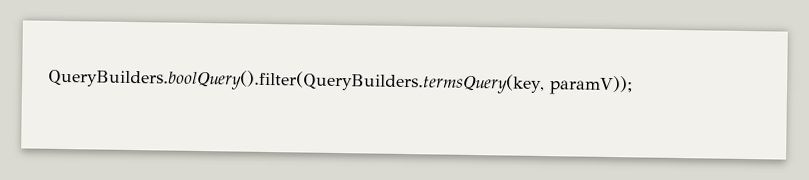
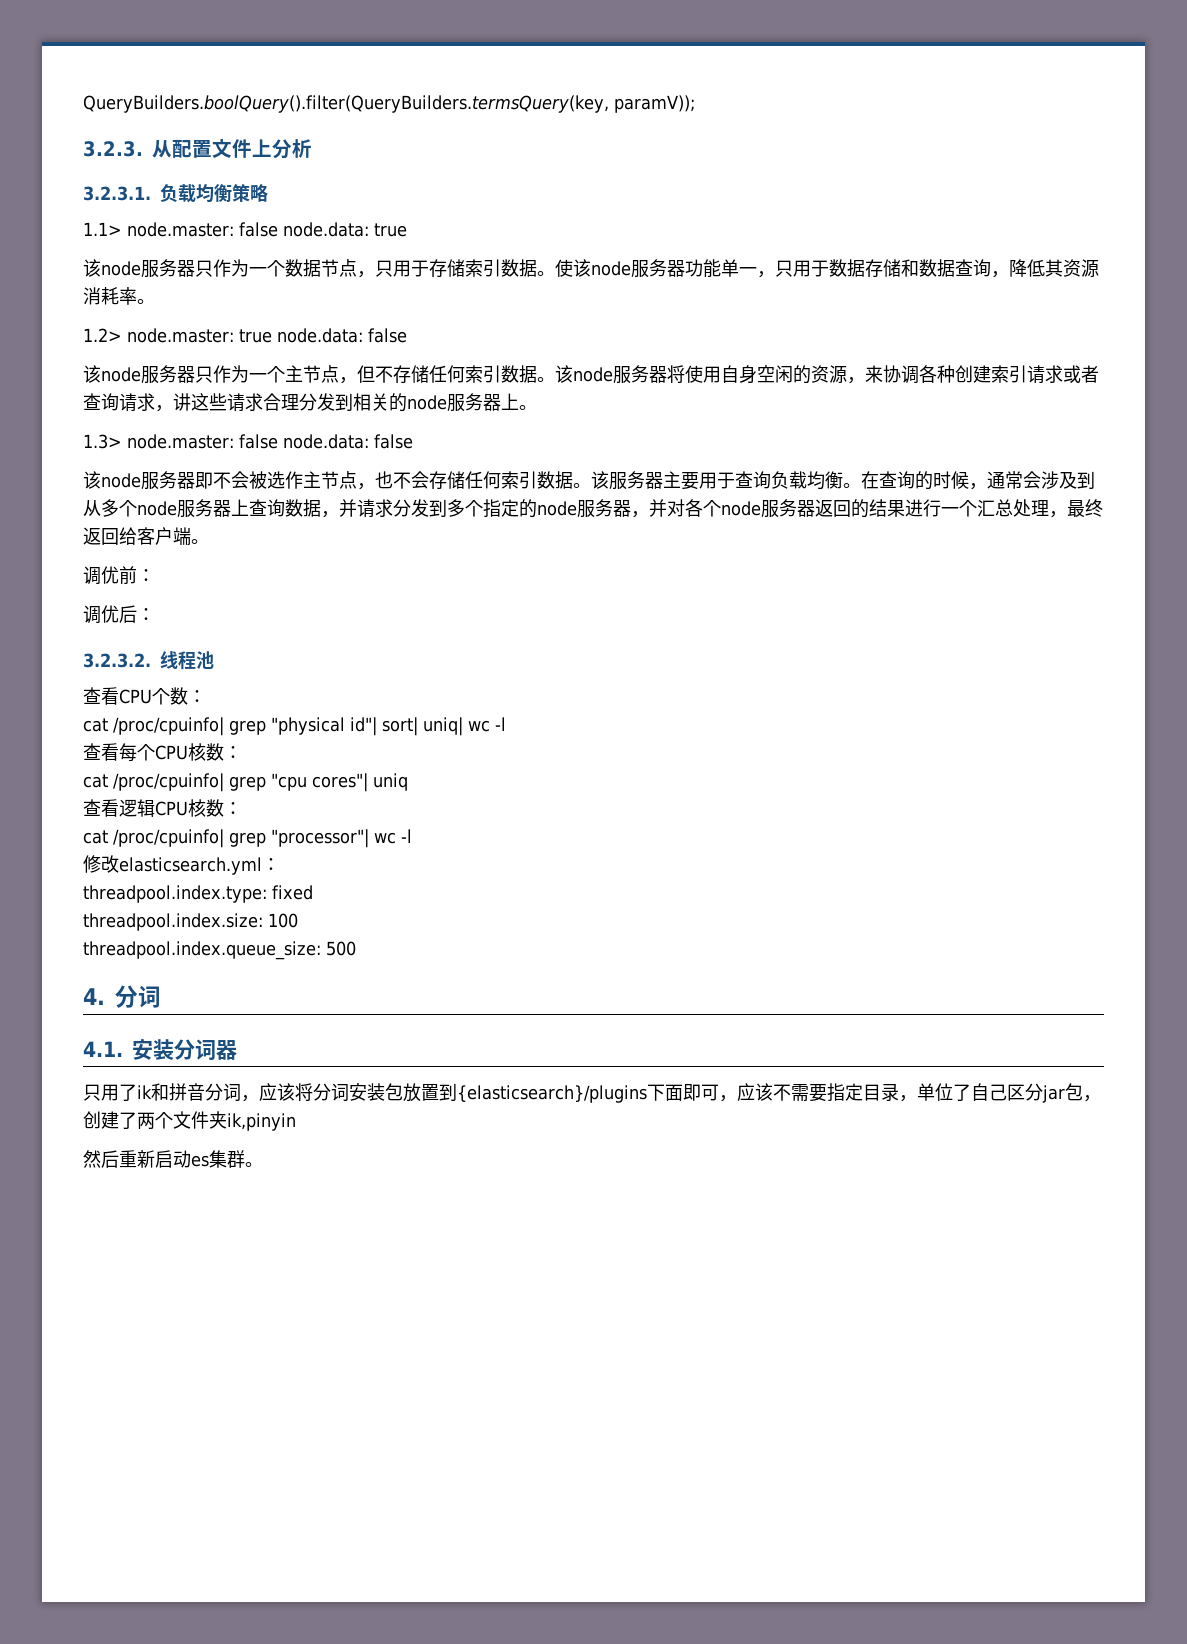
+ 3.2.3.从配置文件上分析
+ 3.2.3.1.负载均衡策略
+ 1.1> node.master: false node.data: true
+ 该node服务器只作为一个数据节点，只用于存储索引数据。使该node服务器功能单一，只用于数据存储和数据查询，降低其资源消耗率。
+ 1.2> node.master: true node.data: false
+ 该node服务器只作为一个主节点，但不存储任何索引数据。该node服务器将使用自身空闲的资源，来协调各种创建索引请求或者查询请求，讲这些请求合理分发到相关的node服务器上。
+ 1.3> node.master: false node.data: false
+ 该node服务器即不会被选作主节点，也不会存储任何索引数据。该服务器主要用于查询负载均衡。在查询的时候，通常会涉及到从多个node服务器上查询数据，并请求分发到多个指定的node服务器，并对各个node服务器返回的结果进行一个汇总处理，最终返回给客户端。
+ 调优前：
+ 调优后：
+ 3.2.3.2.线程池
+ 查看CPU个数：
+ cat /proc/cpuinfo| grep "physical id"| sort| uniq| wc -l
+ 查看每个CPU核数：
+ cat /proc/cpuinfo| grep "cpu cores"| uniq
+ 查看逻辑CPU核数：
+ cat /proc/cpuinfo| grep "processor"| wc -l
+ 修改elasticsearch.yml：
+ threadpool.index.type: fixed
+ threadpool.index.size: 100
+ threadpool.index.queue_size: 500
+ 4.分词
+ 4.1.安装分词器
+ 只用了ik和拼音分词，应该将分词安装包放置到{elasticsearch}/plugins下面即可，应该不需要指定目录，单位了自己区分jar包，创建了两个文件夹ik,pinyin
+ 然后重新启动es集群。

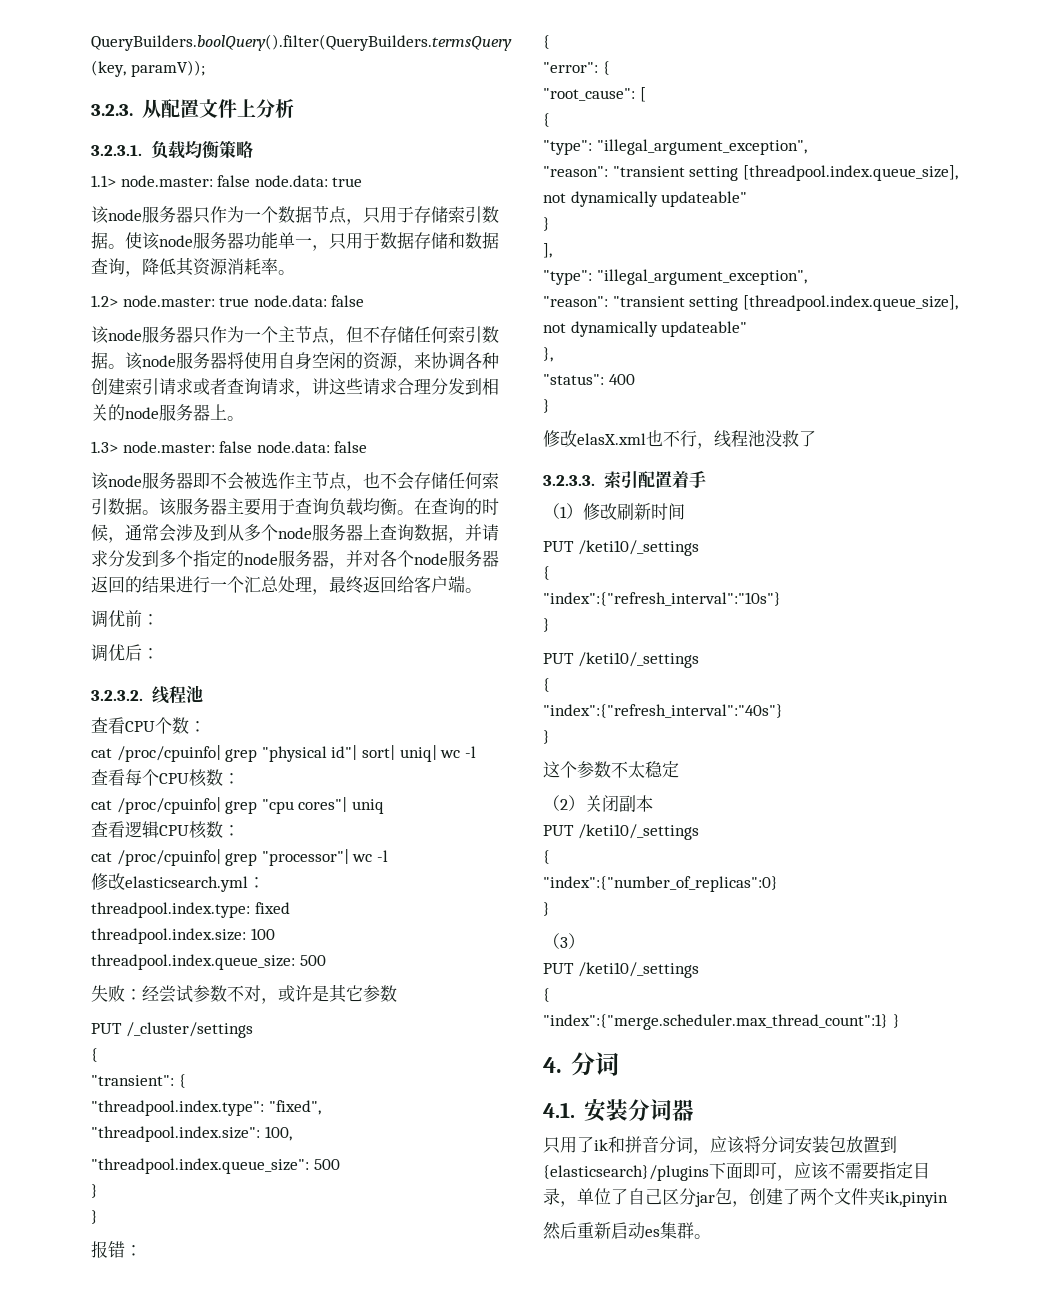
+ 失败：经尝试参数不对，或许是其它参数
+ PUT /_cluster/settings
+ {
+ "transient": {
+ "threadpool.index.type": "fixed",
+ "threadpool.index.size": 100,
+ "threadpool.index.queue_size": 500
+ }
+ }
+ 报错：
+ {
+ "error": {
+ "root_cause": [
+ {
+ "type": "illegal_argument_exception",
+ "reason": "transient setting [threadpool.index.queue_size], not dynamically updateable"
+ }
+ ],
+ "type": "illegal_argument_exception",
+ "reason": "transient setting [threadpool.index.queue_size], not dynamically updateable"
+ },
+ "status": 400
+ }
+ 修改elasX.xml也不行，线程池没救了
+ 3.2.3.3.索引配置着手
+ （1）修改刷新时间
+ PUT /keti10/_settings
+ {
+ "index":{"refresh_interval":"10s"}
+ }
+ PUT /keti10/_settings
+ {
+ "index":{"refresh_interval":"40s"}
+ }
+ 这个参数不太稳定
+ （2）关闭副本
+ PUT /keti10/_settings
+ {
+ "index":{"number_of_replicas":0}
+ }
+ （3）
+ PUT /keti10/_settings
+ {
+ "index":{"merge.scheduler.max_thread_count":1} }

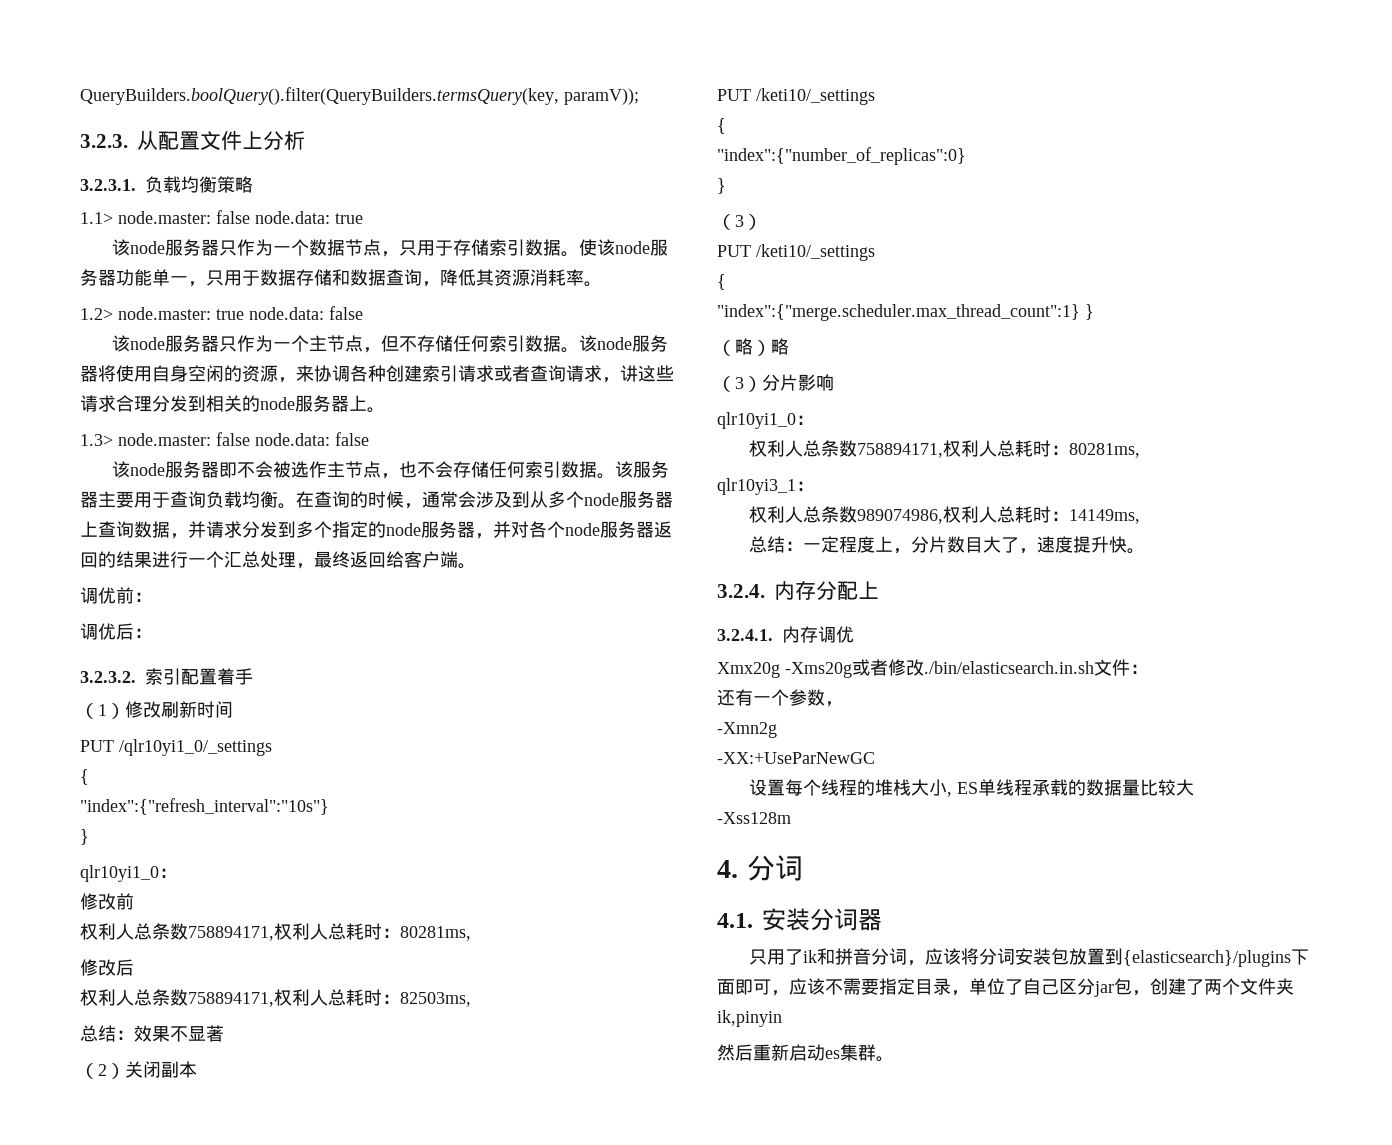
- 3.2.3.2.线程池
- 查看CPU个数：
- cat /proc/cpuinfo| grep "physical id"| sort| uniq| wc -l
- 查看每个CPU核数：
- cat /proc/cpuinfo| grep "cpu cores"| uniq
- 查看逻辑CPU核数：
- cat /proc/cpuinfo| grep "processor"| wc -l
- 修改elasticsearch.yml：
- threadpool.index.type: fixed
- threadpool.index.size: 100
- threadpool.index.queue_size: 500
- 失败：经尝试参数不对，或许是其它参数
- PUT /_cluster/settings
- {
- "transient": {
- "threadpool.index.type": "fixed",
- "threadpool.index.size": 100,
- "threadpool.index.queue_size": 500
- }
- }
- 报错：
- {
- "error": {
- "root_cause": [
- {
- "type": "illegal_argument_exception",
- "reason": "transient setting [threadpool.index.queue_size], not dynamically updateable"
- }
- ],
- "type": "illegal_argument_exception",
- "reason": "transient setting [threadpool.index.queue_size], not dynamically updateable"
- },
- "status": 400
- }
- 修改elasX.xml也不行，线程池没救了
- 3.2.3.3.索引配置着手
+ 3.2.3.2.索引配置着手
  （1）修改刷新时间
- PUT /keti10/_settings
+ PUT /qlr10yi1_0/_settings
  "index":{"refresh_interval":"10s"}
  }
- PUT /keti10/_settings
- {
- "index":{"refresh_interval":"40s"}
- }
- 这个参数不太稳定
+ qlr10yi1_0：
+ 修改前
+ 权利人总条数758894171,权利人总耗时：80281ms,
+ 修改后
+ 权利人总条数758894171,权利人总耗时：82503ms,
+ 总结：效果不显著
+ （略）略
+ （3）分片影响
+ qlr10yi1_0：
+ 权利人总条数758894171,权利人总耗时：80281ms,
+ qlr10yi3_1：
+ 权利人总条数989074986,权利人总耗时：14149ms,
+ 总结：一定程度上，分片数目大了，速度提升快。
+ 3.2.4.内存分配上
+ 3.2.4.1.内存调优
+ Xmx20g -Xms20g或者修改./bin/elasticsearch.in.sh文件：
+ 还有一个参数，
+ -Xmn2g
+ -XX:+UseParNewGC
+ 设置每个线程的堆栈大小, ES单线程承载的数据量比较大
+ -Xss128m

